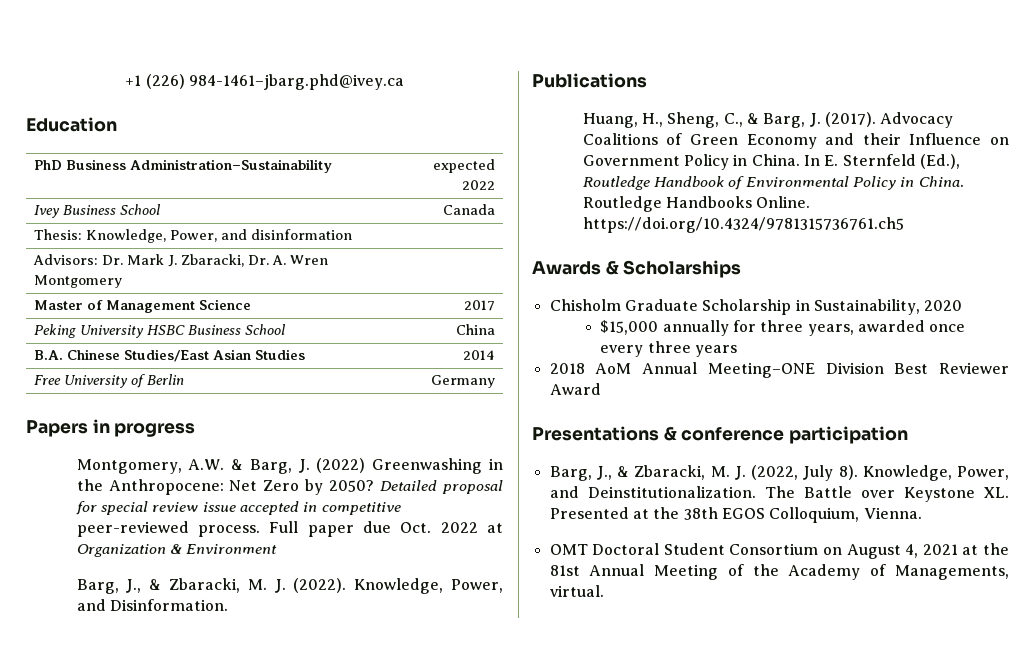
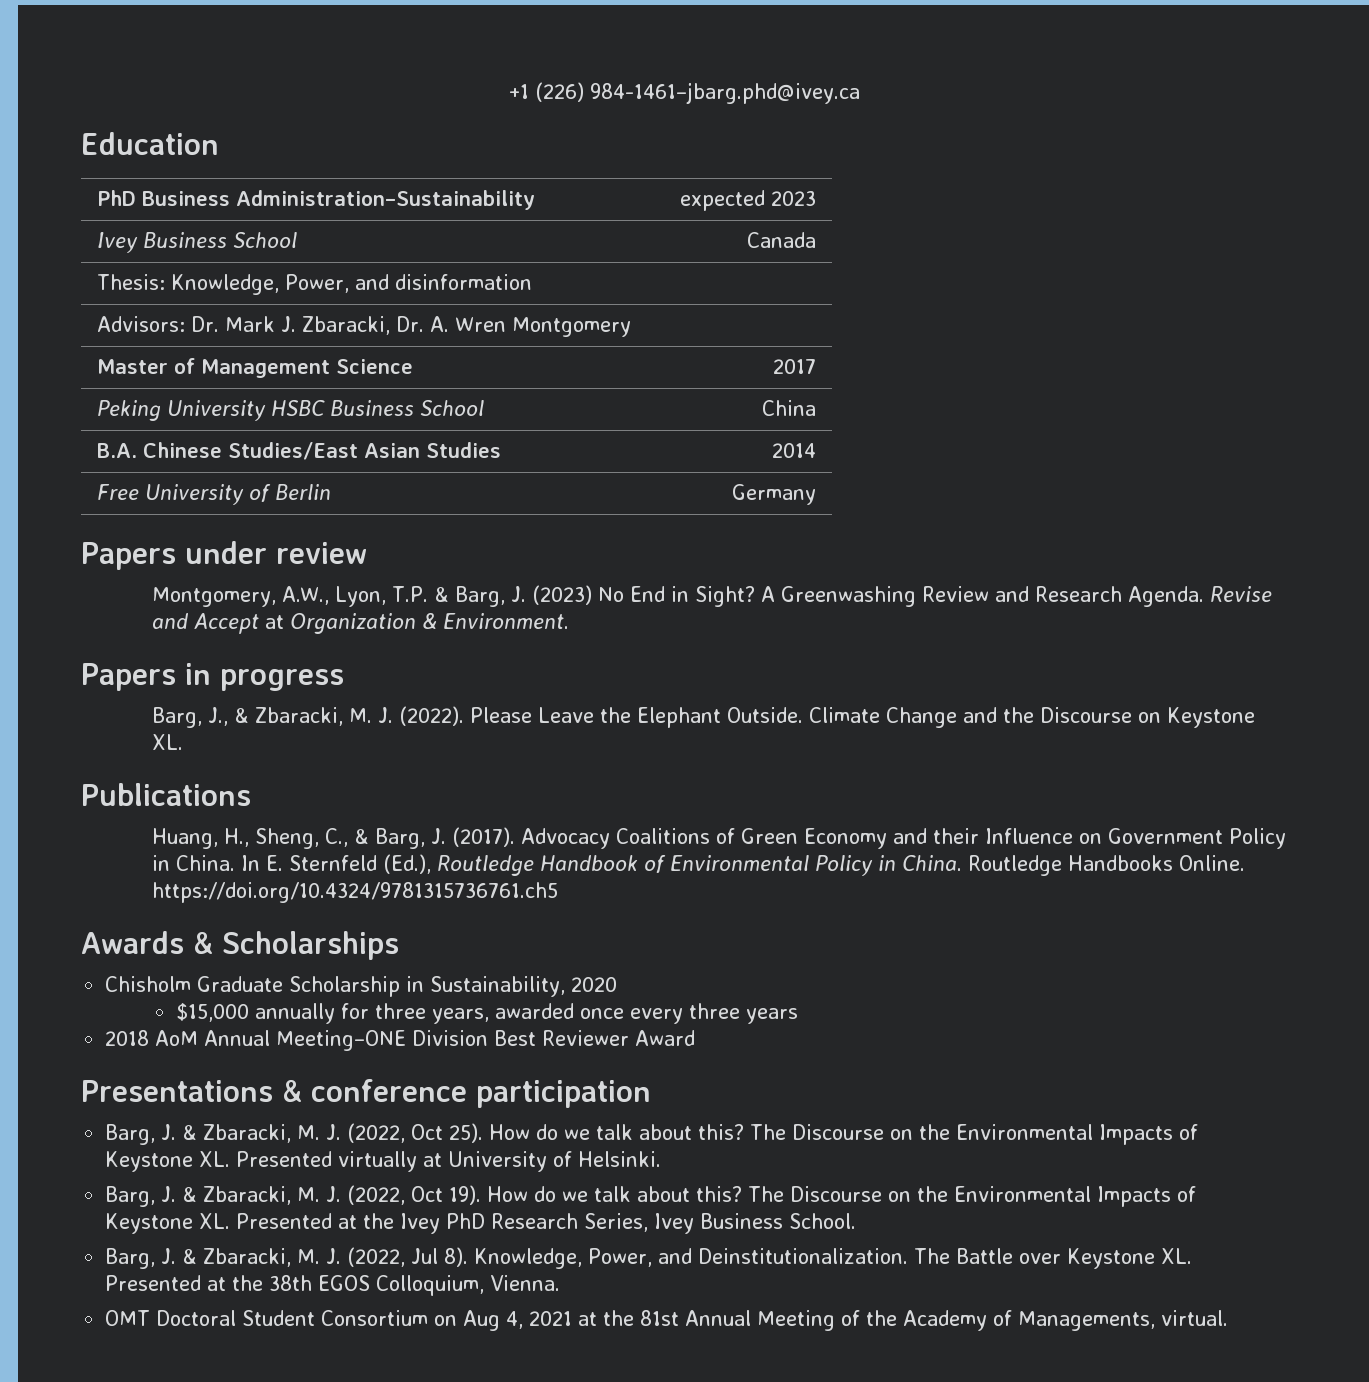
- PhD Business Administration–Sustainability | expected 2022
+ PhD Business Administration–Sustainability | expected 2023
- Papers in progress
+ Papers under review
- Montgomery, A.W. & Barg, J. (2022) Greenwashing in the Anthropocene: Net Zero by 2050? Detailed proposal for special review issue accepted in competitive peer-reviewed process. Full paper due Oct. 2022 at Organization & Environment
+ Montgomery, A.W., Lyon, T.P. & Barg, J. (2023) No End in Sight? A Greenwashing Review and Research Agenda. Revise and Accept at Organization & Environment.
+ Papers in progress
- Knowledge, Power, and Disinformation.
+ Please Leave the Elephant Outside. Climate Change and the Discourse on Keystone XL.
- Barg, J., & Zbaracki, M. J. (2022, July 8).
+ Barg, J. & Zbaracki, M. J. (2022, Oct 25). How do we talk about this? The Discourse on the Environmental Impacts of Keystone XL. Presented virtually at University of Helsinki.
+ Barg, J. & Zbaracki, M. J. (2022, Oct 19). How do we talk about this? The Discourse on the Environmental Impacts of Keystone XL. Presented at the Ivey PhD Research Series, Ivey Business School.
+ Barg, J. & Zbaracki, M. J. (2022, Jul 8).
- OMT Doctoral Student Consortium on August 4, 2021 at the 81st Annual Meeting of the Academy of Managements, virtual.
+ OMT Doctoral Student Consortium on Aug 4, 2021 at the 81st Annual Meeting of the Academy of Managements, virtual.

